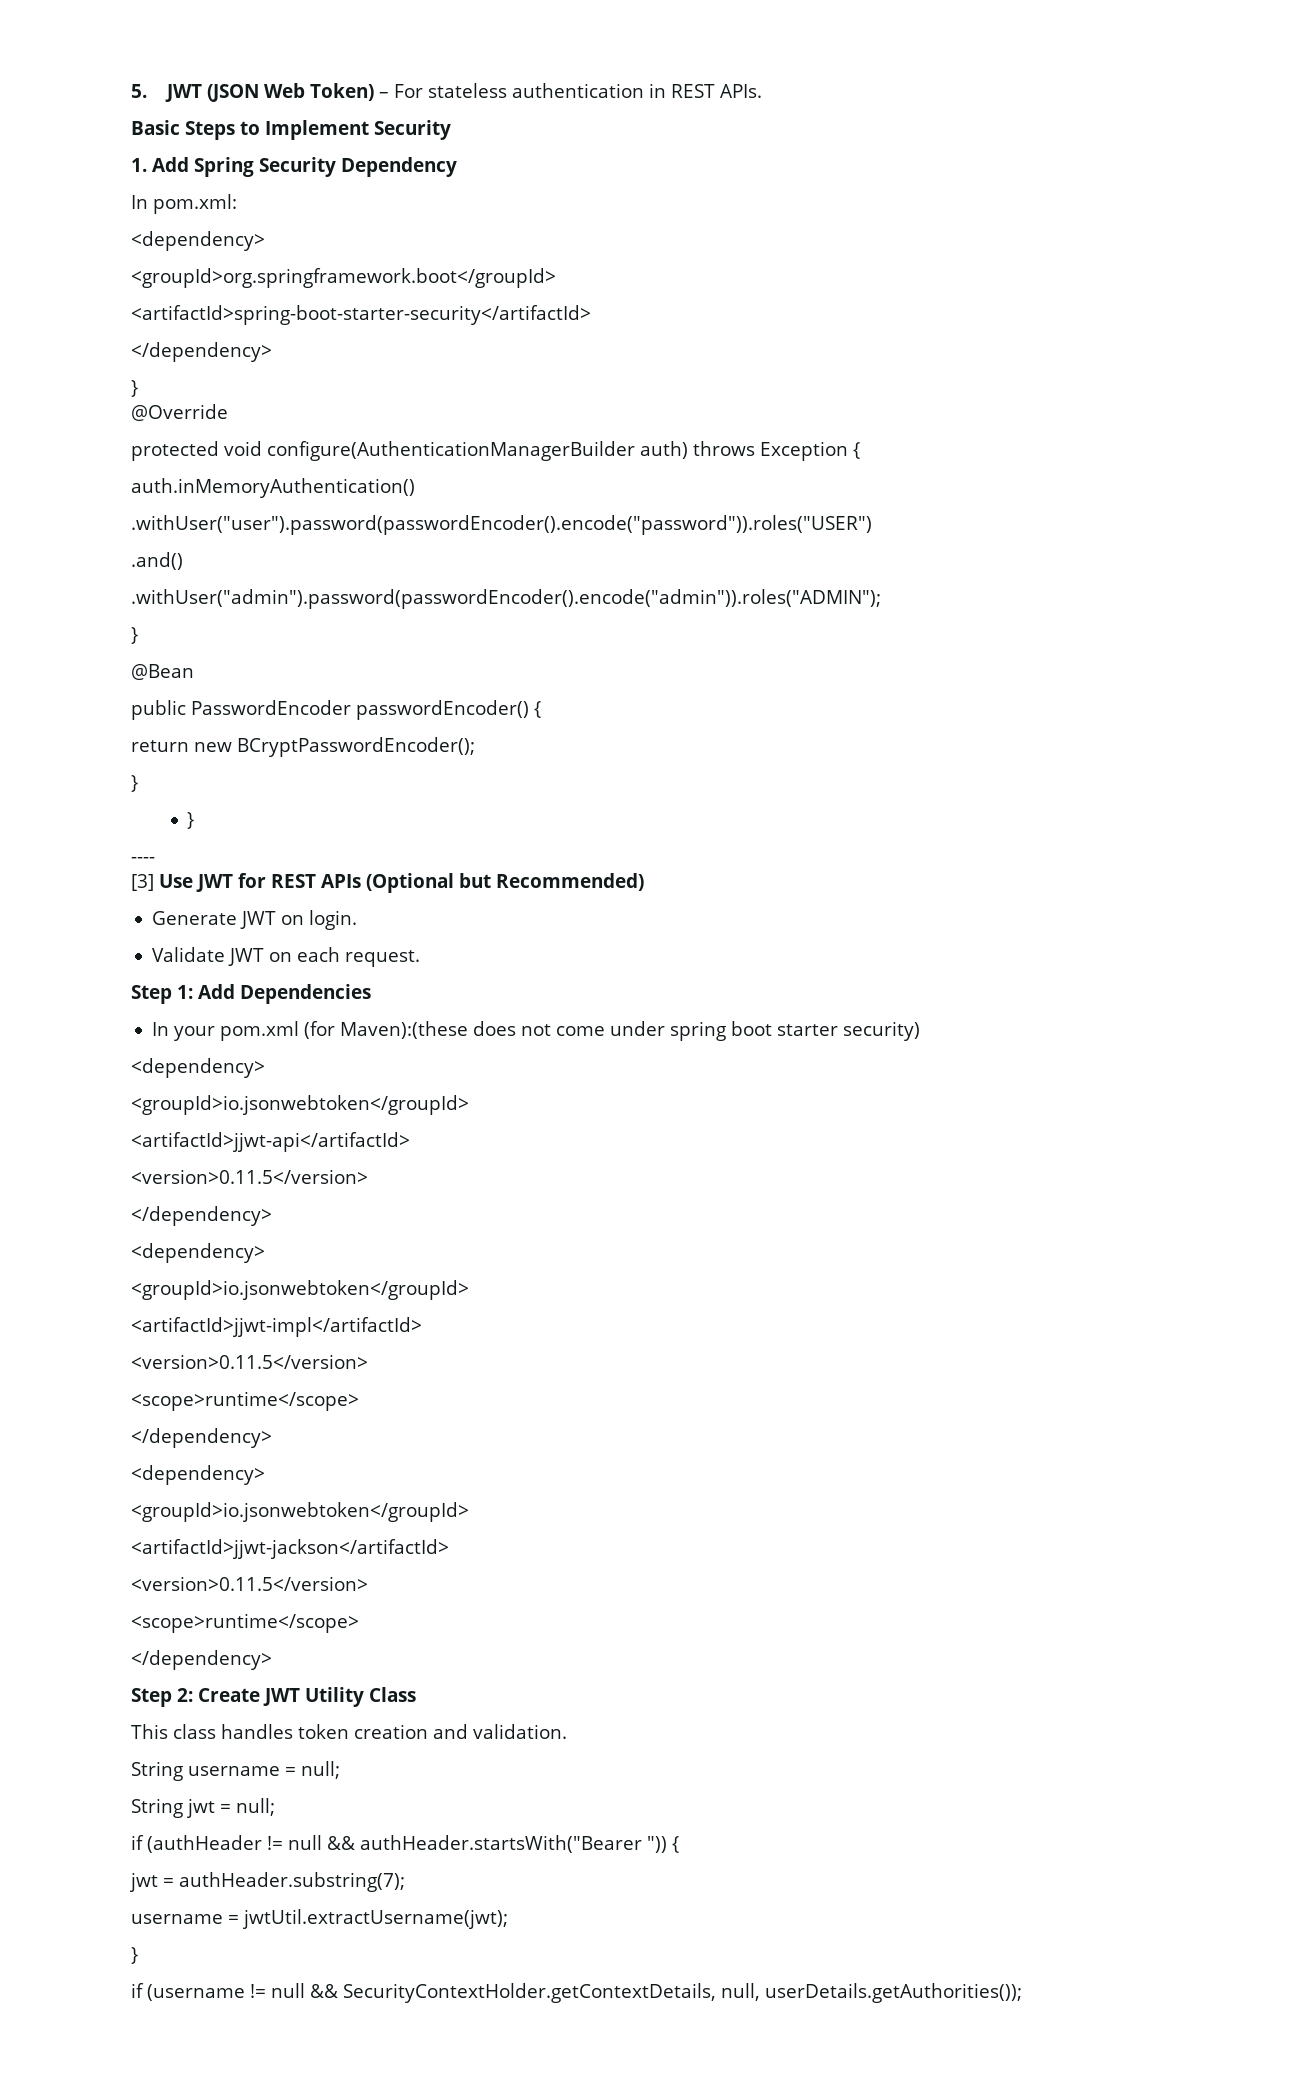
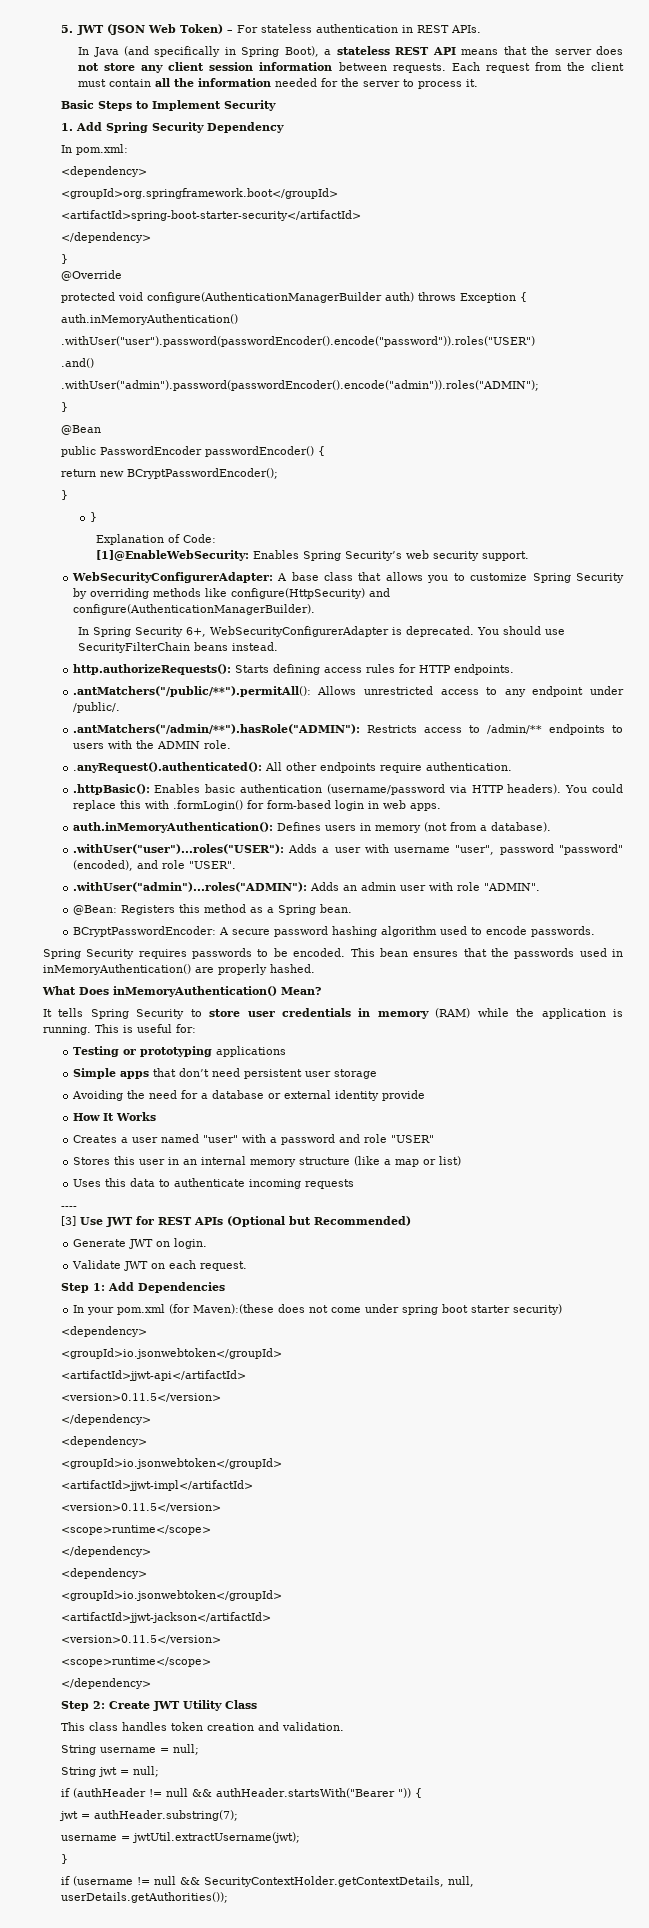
+ In Java (and specifically in Spring Boot), a stateless REST API means that the server does not store any client session information between requests. Each request from the client must contain all the information needed for the server to process it.
+ Explanation of Code:
+ [1]@EnableWebSecurity: Enables Spring Security’s web security support.
+ WebSecurityConfigurerAdapter: A base class that allows you to customize Spring Security by overriding methods like configure(HttpSecurity) and configure(AuthenticationManagerBuilder).
+ In Spring Security 6+, WebSecurityConfigurerAdapter is deprecated. You should use SecurityFilterChain beans instead.
+ http.authorizeRequests(): Starts defining access rules for HTTP endpoints.
+ .antMatchers("/public/**").permitAll(): Allows unrestricted access to any endpoint under /public/.
+ .antMatchers("/admin/**").hasRole("ADMIN"): Restricts access to /admin/** endpoints to users with the ADMIN role.
+ .anyRequest().authenticated(): All other endpoints require authentication.
+ .httpBasic(): Enables basic authentication (username/password via HTTP headers). You could replace this with .formLogin() for form-based login in web apps.
+ auth.inMemoryAuthentication(): Defines users in memory (not from a database).
+ .withUser("user")...roles("USER"): Adds a user with username "user", password "password" (encoded), and role "USER".
+ .withUser("admin")...roles("ADMIN"): Adds an admin user with role "ADMIN".
+ @Bean: Registers this method as a Spring bean.
+ BCryptPasswordEncoder: A secure password hashing algorithm used to encode passwords.
+ Spring Security requires passwords to be encoded. This bean ensures that the passwords used in inMemoryAuthentication() are properly hashed.
+ What Does inMemoryAuthentication() Mean?
+ It tells Spring Security to store user credentials in memory (RAM) while the application is running. This is useful for:
+ Testing or prototyping applications
+ Simple apps that don’t need persistent user storage
+ Avoiding the need for a database or external identity provide
+ How It Works
+ Creates a user named "user" with a password and role "USER"
+ Stores this user in an internal memory structure (like a map or list)
+ Uses this data to authenticate incoming requests

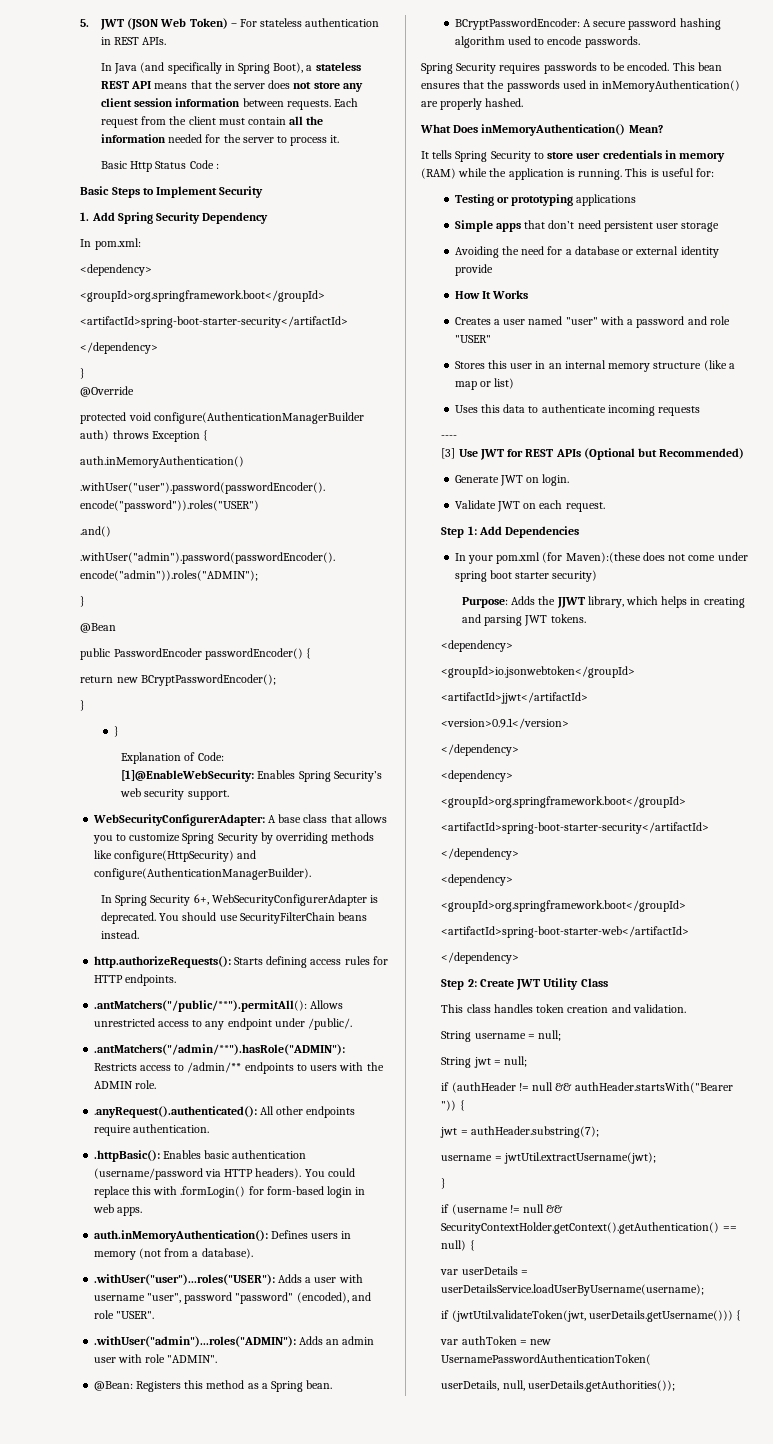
+ Basic Http Status Code :
  In your pom.xml (for Maven):(these does not come under spring boot starter security)
+ Purpose: Adds the JJWT library, which helps in creating and parsing JWT tokens.
  <dependency>
  <groupId>io.jsonwebtoken</groupId>
- <artifactId>jjwt-api</artifactId>
- <version>0.11.5</version>
+ <artifactId>jjwt</artifactId>
+ <version>0.9.1</version>
  </dependency>
  <dependency>
- <groupId>io.jsonwebtoken</groupId>
- <artifactId>jjwt-impl</artifactId>
- <version>0.11.5</version>
- <scope>runtime</scope>
+ <groupId>org.springframework.boot</groupId>
+ <artifactId>spring-boot-starter-security</artifactId>
  </dependency>
  <dependency>
- <groupId>io.jsonwebtoken</groupId>
- <artifactId>jjwt-jackson</artifactId>
- <version>0.11.5</version>
- <scope>runtime</scope>
+ <groupId>org.springframework.boot</groupId>
+ <artifactId>spring-boot-starter-web</artifactId>
- if (username != null && SecurityContextHolder.getContextDetails, null, userDetails.getAuthorities());
+ if (username != null && SecurityContextHolder.getContext().getAuthentication() == null) {
+ var userDetails = userDetailsService.loadUserByUsername(username);
+ if (jwtUtil.validateToken(jwt, userDetails.getUsername())) {
+ var authToken = new UsernamePasswordAuthenticationToken(
+ userDetails, null, userDetails.getAuthorities());

